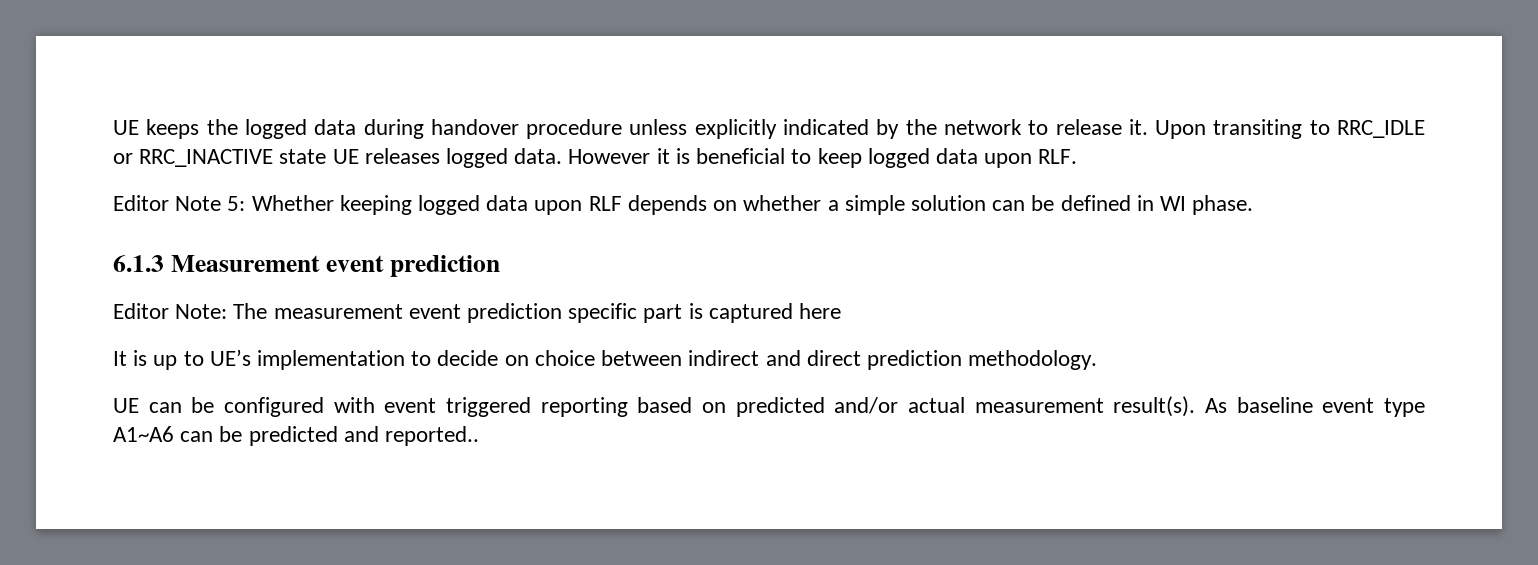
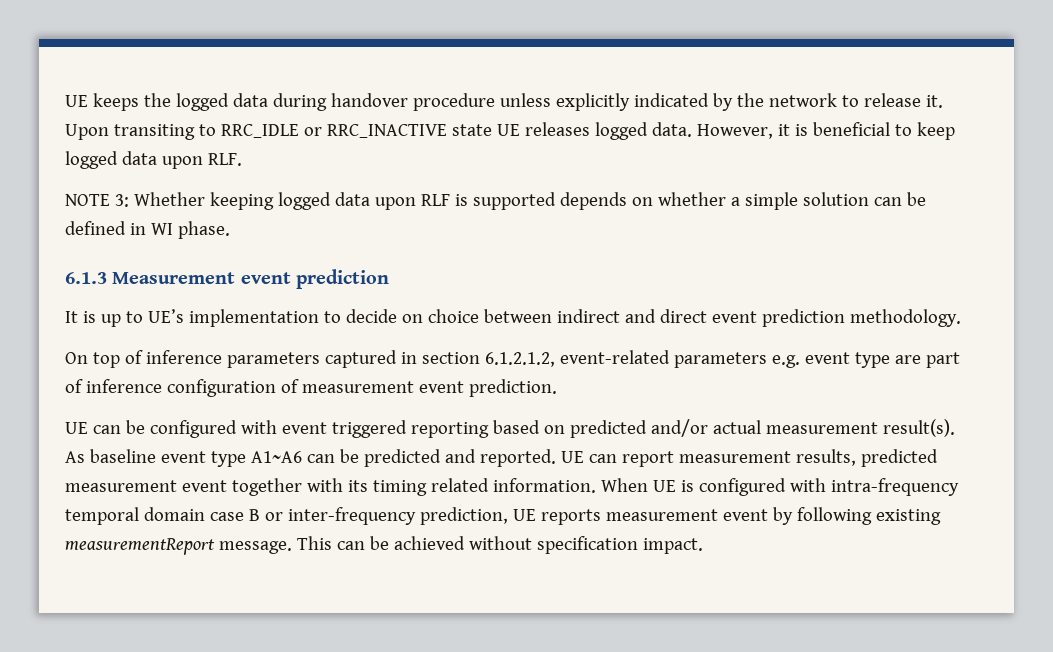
- However it is beneficial to keep logged data upon RLF.
+ However, it is beneficial to keep logged data upon RLF.
- Editor Note 5: Whether keeping logged data upon RLF depends on whether a simple solution can be defined in WI phase.
+ NOTE 3: Whether keeping logged data upon RLF is supported depends on whether a simple solution can be defined in WI phase.
- Editor Note: The measurement event prediction specific part is captured here
- It is up to UE’s implementation to decide on choice between indirect and direct prediction methodology.
+ It is up to UE’s implementation to decide on choice between indirect and direct event prediction methodology.
+ On top of inference parameters captured in section 6.1.2.1.2, event-related parameters e.g. event type are part of inference configuration of measurement event prediction.
- As baseline event type A1~A6 can be predicted and reported..
+ As baseline event type A1~A6 can be predicted and reported. UE can report measurement results, predicted measurement event together with its timing related information. When UE is configured with intra-frequency temporal domain case B or inter-frequency prediction, UE reports measurement event by following existing measurementReport message. This can be achieved without specification impact.

